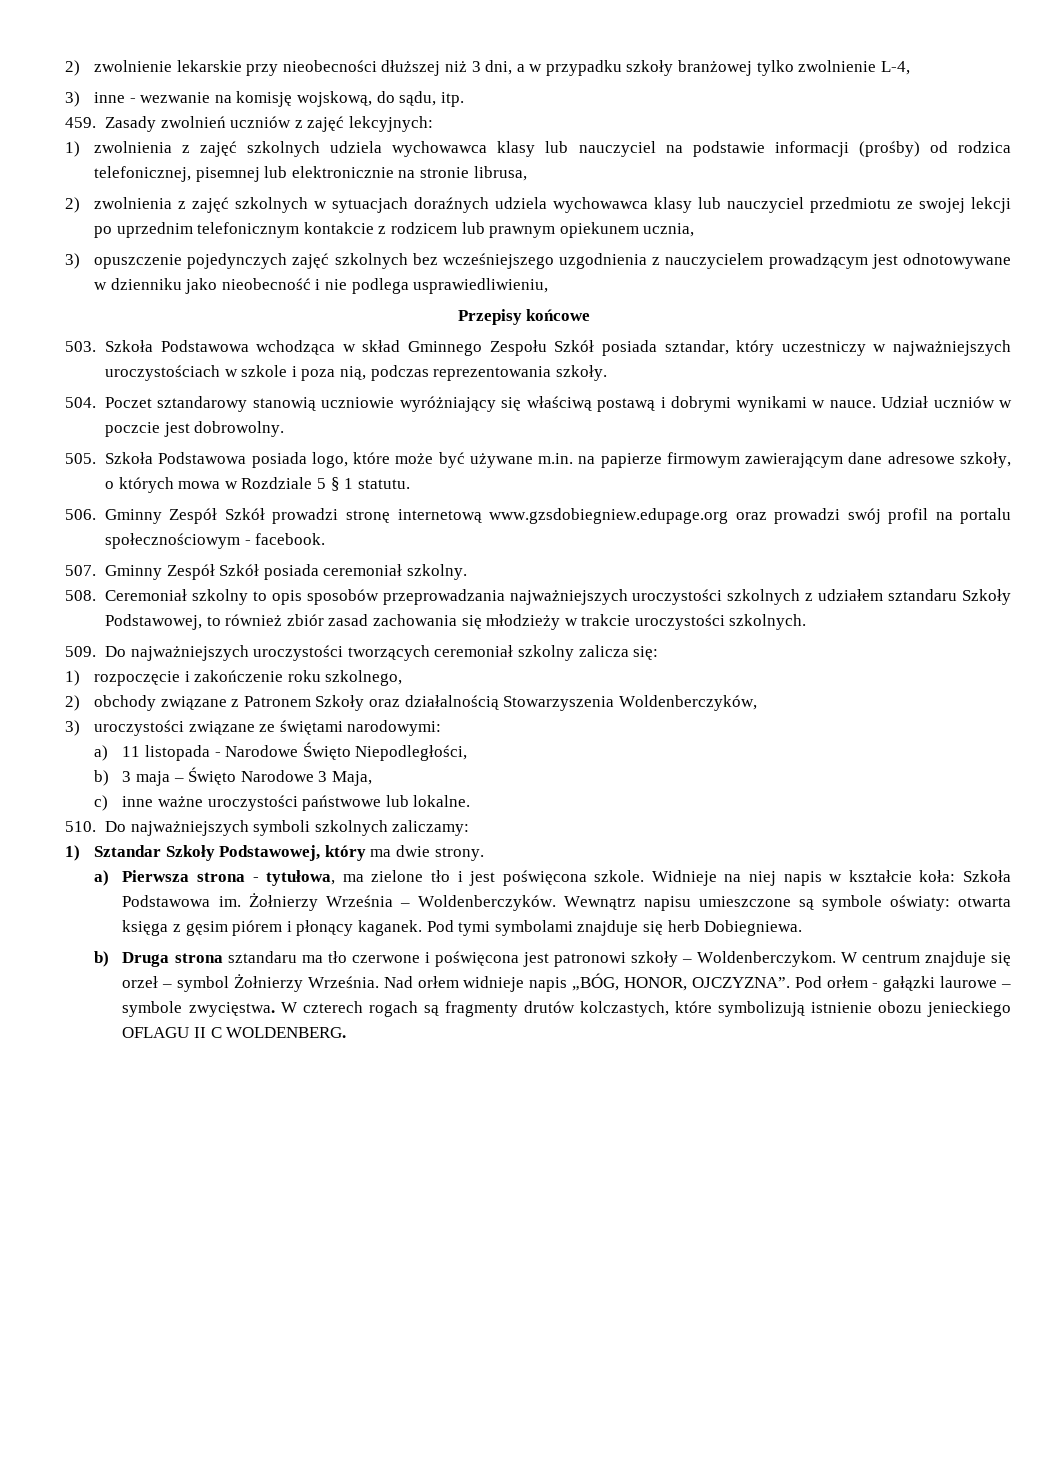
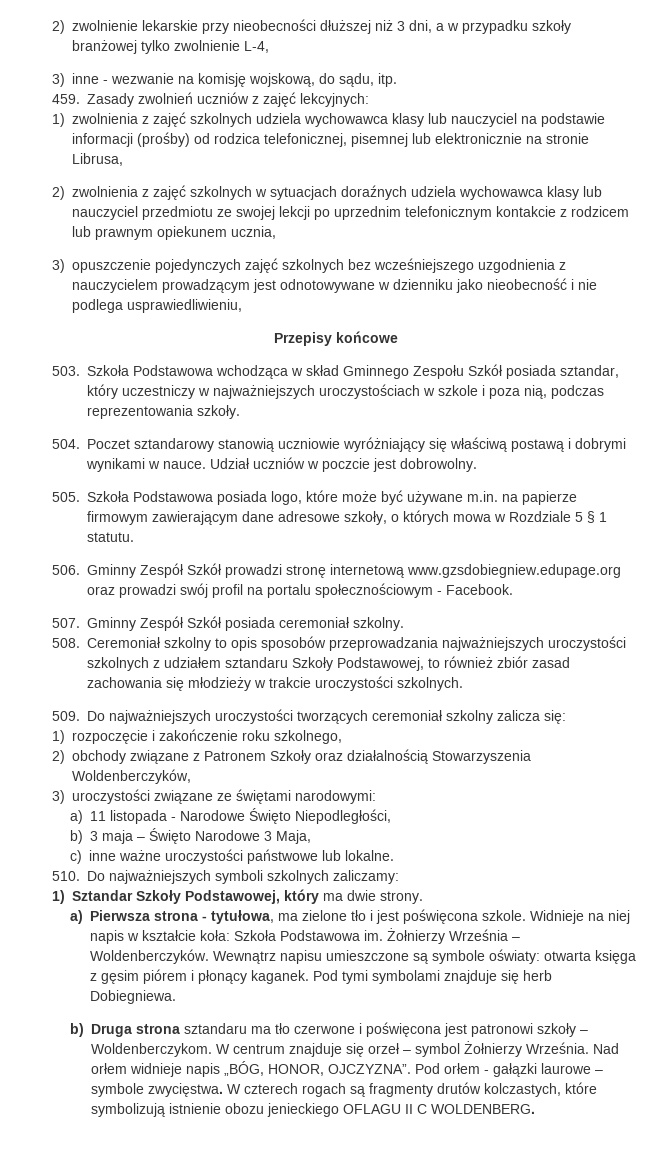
- 1) zwolnienia z zajęć szkolnych udziela wychowawca klasy lub nauczyciel na podstawie informacji (prośby) od rodzica telefonicznej, pisemnej lub elektronicznie na stronie librusa,
+ 1) zwolnienia z zajęć szkolnych udziela wychowawca klasy lub nauczyciel na podstawie informacji (prośby) od rodzica telefonicznej, pisemnej lub elektronicznie na stronie Librusa,
- 506. Gminny Zespół Szkół prowadzi stronę internetową www.gzsdobiegniew.edupage.org oraz prowadzi swój profil na portalu społecznościowym - facebook.
+ 506. Gminny Zespół Szkół prowadzi stronę internetową www.gzsdobiegniew.edupage.org oraz prowadzi swój profil na portalu społecznościowym - Facebook.

